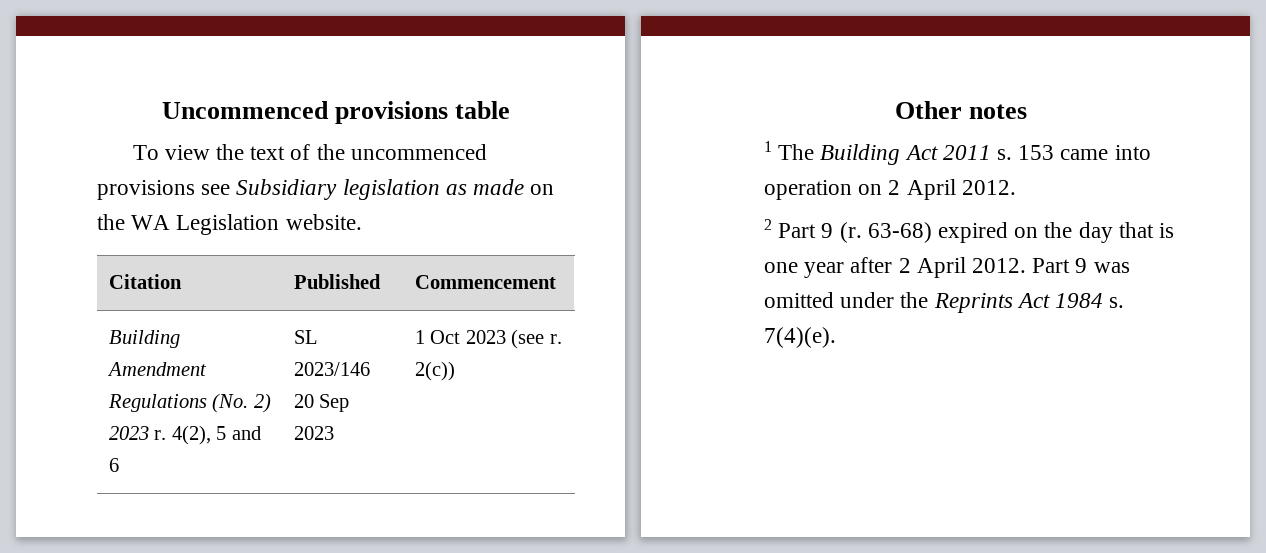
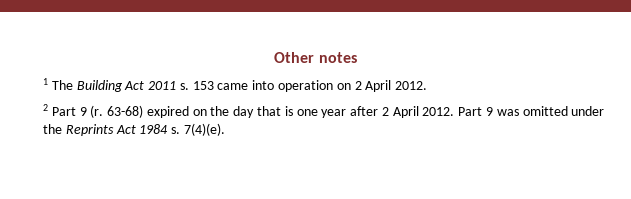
- Uncommenced provisions table
- To view the text of the uncommenced provisions see Subsidiary legislation as made on the WA Legislation website.
- Citation | Published | Commencement
- Building Amendment Regulations (No. 2) 2023 r. 4(2), 5 and 6 | SL 2023/146 20 Sep 2023 | 1 Oct 2023 (see r. 2(c))

